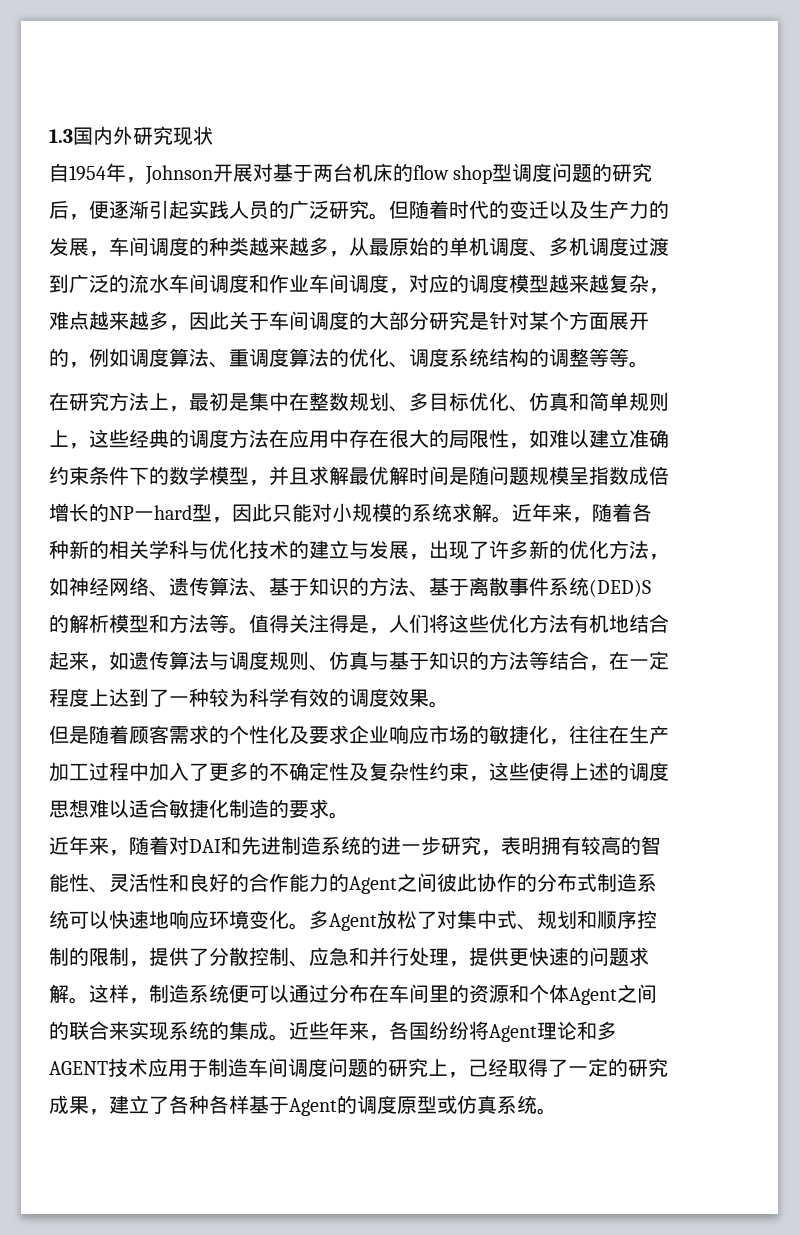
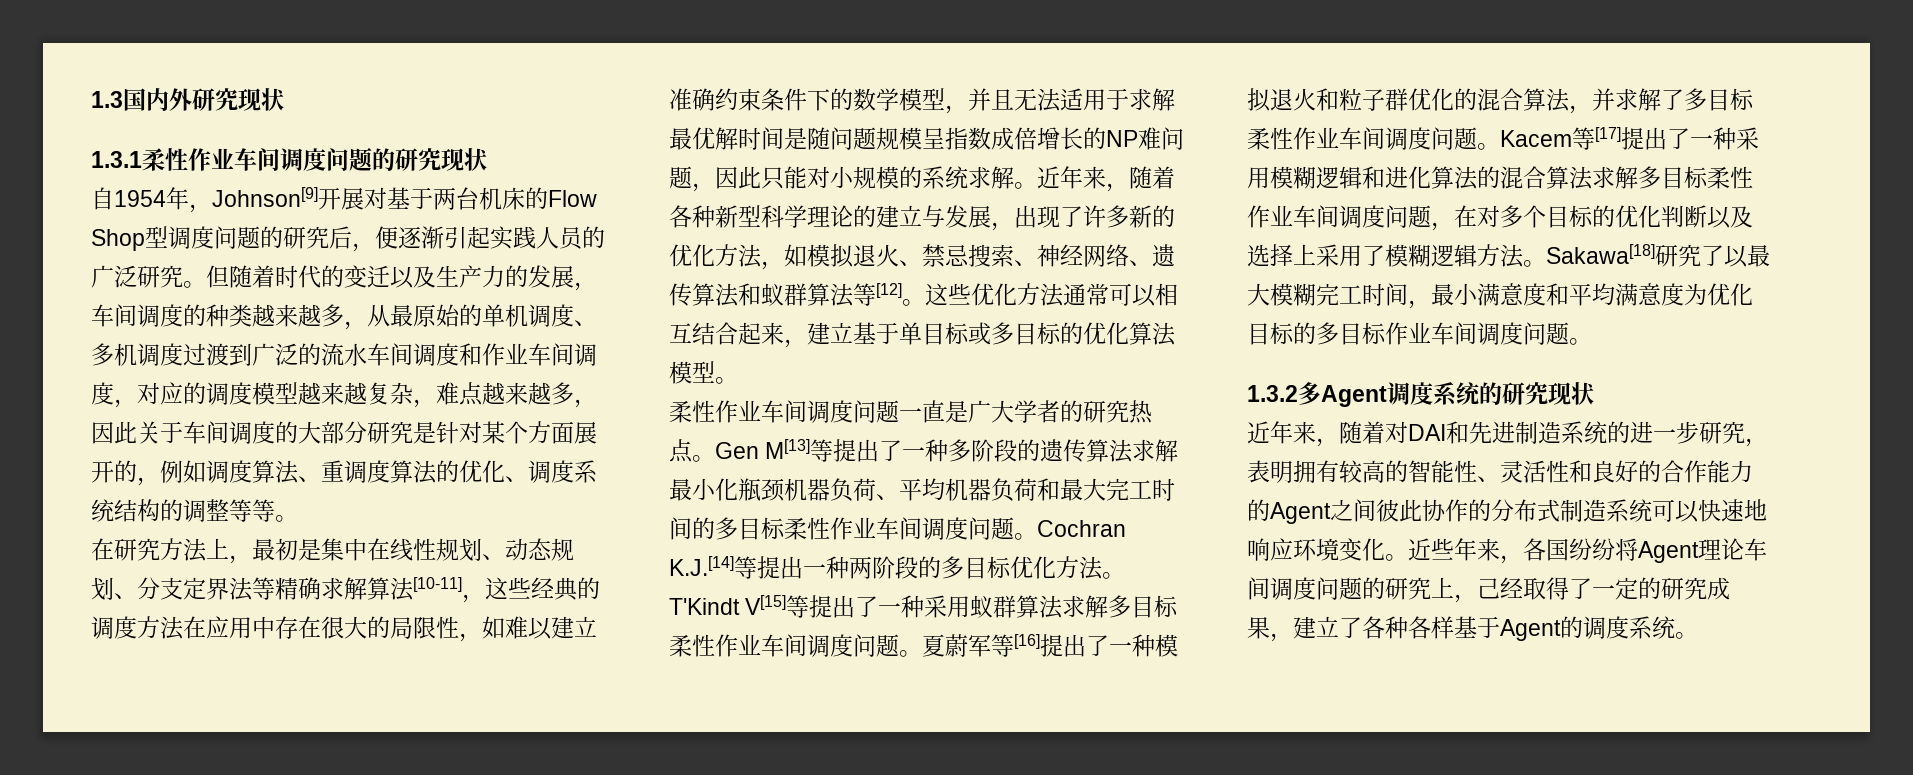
+ 1.3.1柔性作业车间调度问题的研究现状
- 自1954年，Johnson开展对基于两台机床的flow shop型调度问题的研究后，便逐渐引起实践人员的广泛研究。
+ 自1954年，Johnson[9]开展对基于两台机床的Flow Shop型调度问题的研究后，便逐渐引起实践人员的广泛研究。
- 在研究方法上，最初是集中在整数规划、多目标优化、仿真和简单规则上，这些经典的调度方法在应用中存在很大的局限性，如难以建立准确约束条件下的数学模型，并且求解最优解时间是随问题规模呈指数成倍增长的NP一hard型，因此只能对小规模的系统求解。
+ 在研究方法上，最初是集中在线性规划、动态规划、分支定界法等精确求解算法[10-11]，这些经典的调度方法在应用中存在很大的局限性，如难以建立准确约束条件下的数学模型，并且无法适用于求解最优解时间是随问题规模呈指数成倍增长的NP难问题，因此只能对小规模的系统求解。
- 近年来，随着各种新的相关学科与优化技术的建立与发展，出现了许多新的优化方法，如神经网络、遗传算法、基于知识的方法、基于离散事件系统(DED)S的解析模型和方法等。值得关注得是，人们将这些优化方法有机地结合起来，如遗传算法与调度规则、仿真与基于知识的方法等结合，在一定程度上达到了一种较为科学有效的调度效果。
- 但是随着顾客需求的个性化及要求企业响应市场的敏捷化，往往在生产加工过程中加入了更多的不确定性及复杂性约束，这些使得上述的调度思想难以适合敏捷化制造的要求。
+ 近年来，随着各种新型科学理论的建立与发展，出现了许多新的优化方法，如模拟退火、禁忌搜索、神经网络、遗传算法和蚁群算法等[12]。这些优化方法通常可以相互结合起来，建立基于单目标或多目标的优化算法模型。
+ 柔性作业车间调度问题一直是广大学者的研究热点。Gen M[13]等提出了一种多阶段的遗传算法求解最小化瓶颈机器负荷、平均机器负荷和最大完工时间的多目标柔性作业车间调度问题。Cochran K.J.[14]等提出一种两阶段的多目标优化方法。T'Kindt V[15]等提出了一种采用蚁群算法求解多目标柔性作业车间调度问题。夏蔚军等[16]提出了一种模拟退火和粒子群优化的混合算法，并求解了多目标柔性作业车间调度问题。Kacem等[17]提出了一种采用模糊逻辑和进化算法的混合算法求解多目标柔性作业车间调度问题，在对多个目标的优化判断以及选择上采用了模糊逻辑方法。Sakawa[18]研究了以最大模糊完工时间，最小满意度和平均满意度为优化目标的多目标作业车间调度问题。
+ 1.3.2多Agent调度系统的研究现状
- 多Agent放松了对集中式、规划和顺序控制的限制，提供了分散控制、应急和并行处理，提供更快速的问题求解。这样，制造系统便可以通过分布在车间里的资源和个体Agent之间的联合来实现系统的集成。
- 近些年来，各国纷纷将Agent理论和多AGENT技术应用于制造车间调度问题的研究上，己经取得了一定的研究成果，建立了各种各样基于Agent的调度原型或仿真系统。
+ 近些年来，各国纷纷将Agent理论车间调度问题的研究上，己经取得了一定的研究成果，建立了各种各样基于Agent的调度系统。

